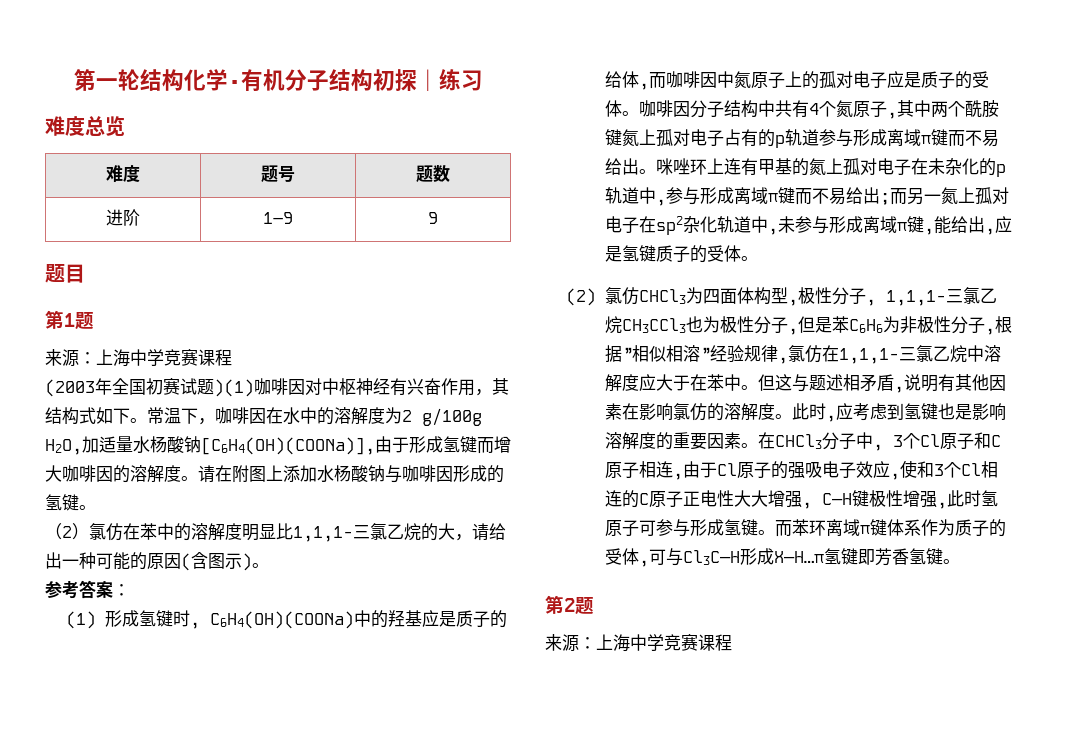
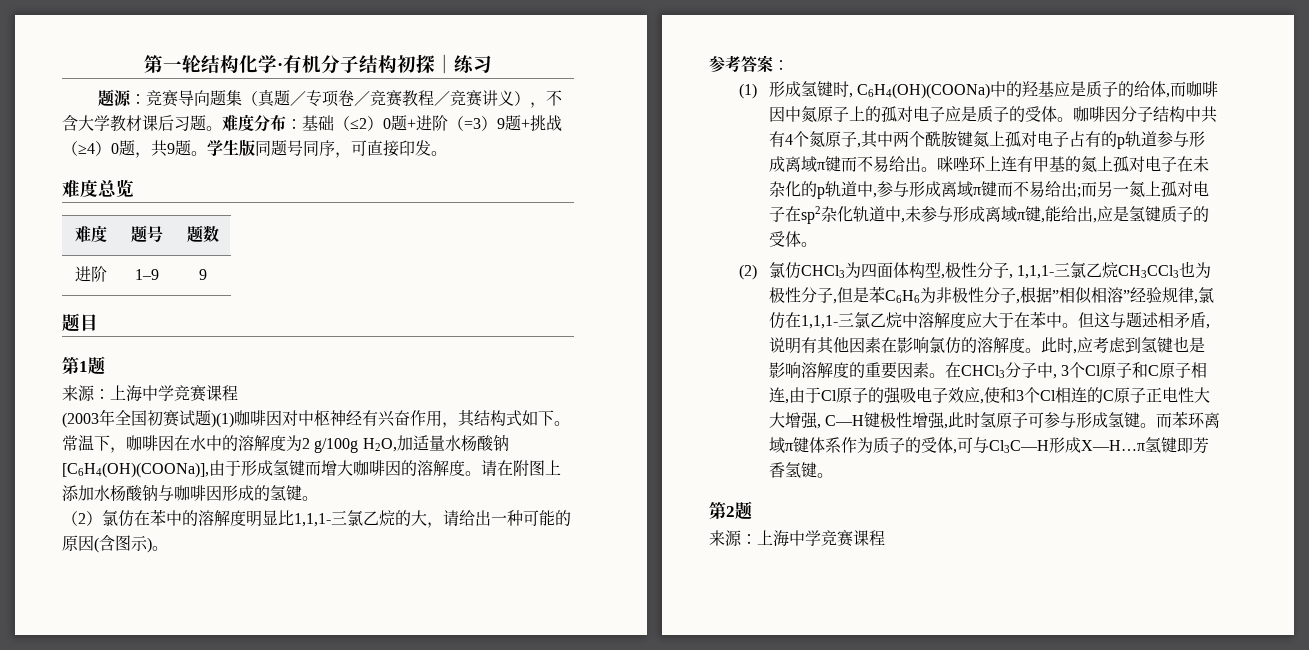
+ 题源：竞赛导向题集（真题／专项卷／竞赛教程／竞赛讲义），不含大学教材课后习题。难度分布：基础（≤2）0题+进阶（=3）9题+挑战（≥4）0题，共9题。学生版同题号同序，可直接印发。

